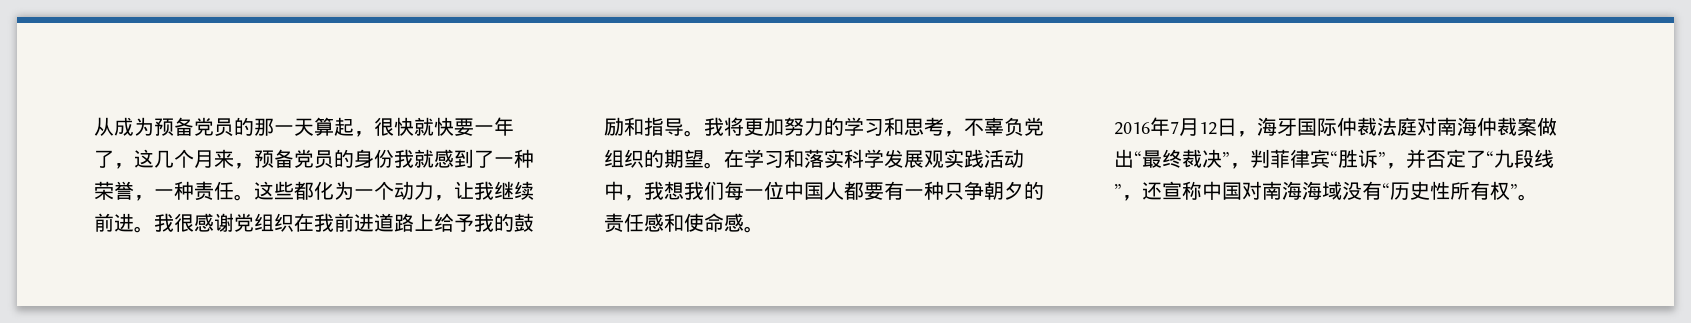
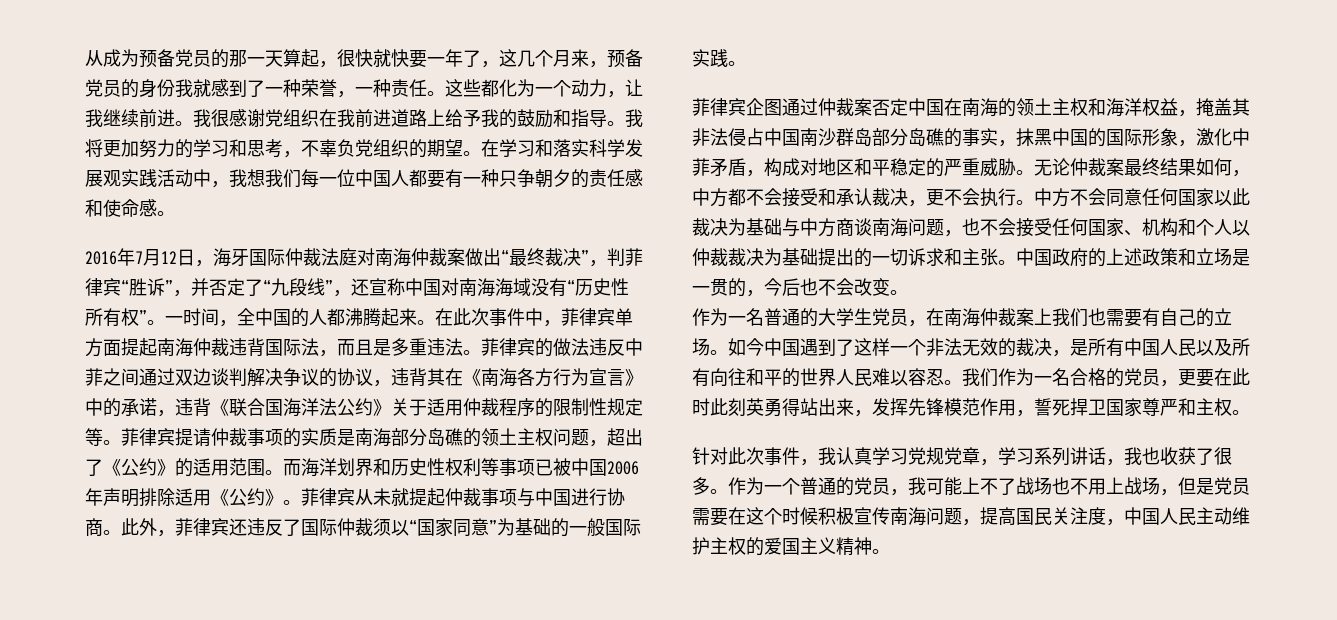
+ 一时间，全中国的人都沸腾起来。在此次事件中，菲律宾单方面提起南海仲裁违背国际法，而且是多重违法。菲律宾的做法违反中菲之间通过双边谈判解决争议的协议，违背其在《南海各方行为宣言》中的承诺，违背《联合国海洋法公约》关于适用仲裁程序的限制性规定等。菲律宾提请仲裁事项的实质是南海部分岛礁的领土主权问题，超出了《公约》的适用范围。而海洋划界和历史性权利等事项已被中国2006年声明排除适用《公约》。菲律宾从未就提起仲裁事项与中国进行协商。此外，菲律宾还违反了国际仲裁须以“国家同意”为基础的一般国际实践。
+ 菲律宾企图通过仲裁案否定中国在南海的领土主权和海洋权益，掩盖其非法侵占中国南沙群岛部分岛礁的事实，抹黑中国的国际形象，激化中菲矛盾，构成对地区和平稳定的严重威胁。无论仲裁案最终结果如何，中方都不会接受和承认裁决，更不会执行。中方不会同意任何国家以此裁决为基础与中方商谈南海问题，也不会接受任何国家、机构和个人以仲裁裁决为基础提出的一切诉求和主张。中国政府的上述政策和立场是一贯的，今后也不会改变。
+ 作为一名普通的大学生党员，在南海仲裁案上我们也需要有自己的立场。如今中国遇到了这样一个非法无效的裁决，是所有中国人民以及所有向往和平的世界人民难以容忍。我们作为一名合格的党员，更要在此时此刻英勇得站出来，发挥先锋模范作用，誓死捍卫国家尊严和主权。
+ 针对此次事件，我认真学习党规党章，学习系列讲话，我也收获了很多。作为一个普通的党员，我可能上不了战场也不用上战场，但是党员需要在这个时候积极宣传南海问题，提高国民关注度，中国人民主动维护主权的爱国主义精神。

